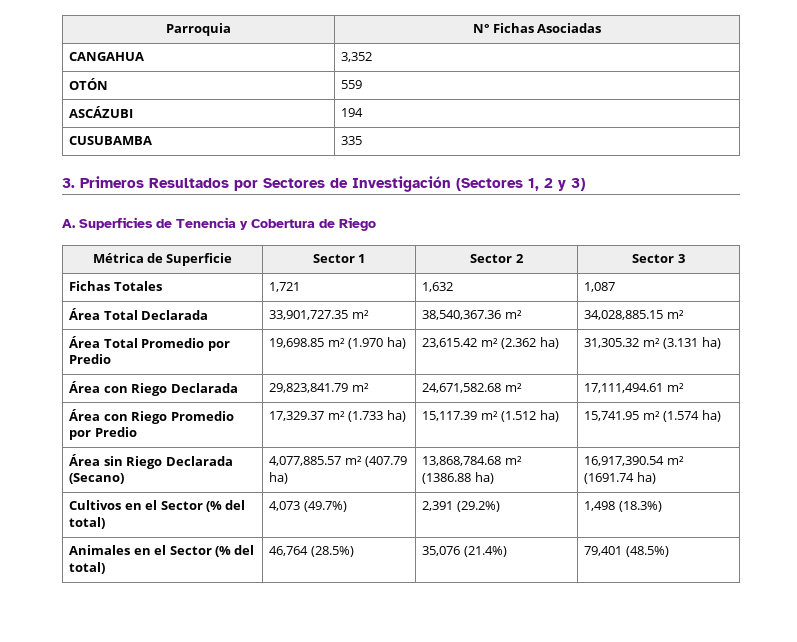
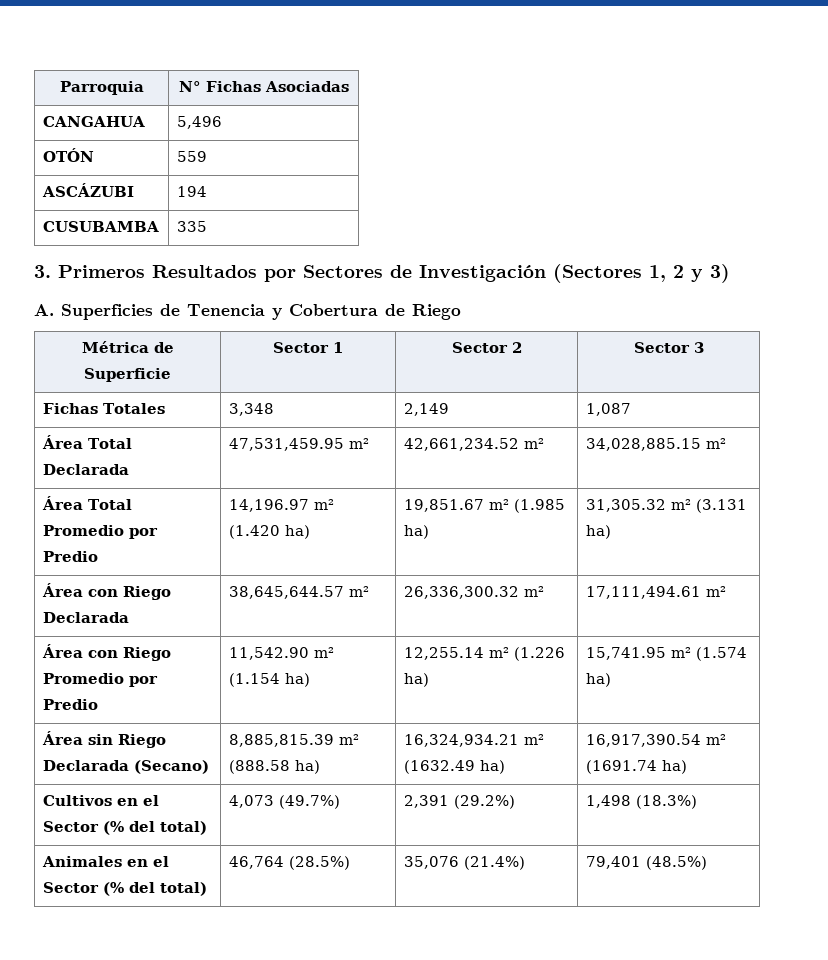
- CANGAHUA | 3,352
+ CANGAHUA | 5,496
- Fichas Totales | 1,721 | 1,632 | 1,087
+ Fichas Totales | 3,348 | 2,149 | 1,087
- Área Total Declarada | 33,901,727.35 m² | 38,540,367.36 m² | 34,028,885.15 m²
+ Área Total Declarada | 47,531,459.95 m² | 42,661,234.52 m² | 34,028,885.15 m²
- Área Total Promedio por Predio | 19,698.85 m² (1.970 ha) | 23,615.42 m² (2.362 ha) | 31,305.32 m² (3.131 ha)
+ Área Total Promedio por Predio | 14,196.97 m² (1.420 ha) | 19,851.67 m² (1.985 ha) | 31,305.32 m² (3.131 ha)
- Área con Riego Declarada | 29,823,841.79 m² | 24,671,582.68 m² | 17,111,494.61 m²
+ Área con Riego Declarada | 38,645,644.57 m² | 26,336,300.32 m² | 17,111,494.61 m²
- Área con Riego Promedio por Predio | 17,329.37 m² (1.733 ha) | 15,117.39 m² (1.512 ha) | 15,741.95 m² (1.574 ha)
+ Área con Riego Promedio por Predio | 11,542.90 m² (1.154 ha) | 12,255.14 m² (1.226 ha) | 15,741.95 m² (1.574 ha)
- Área sin Riego Declarada (Secano) | 4,077,885.57 m² (407.79 ha) | 13,868,784.68 m² (1386.88 ha) | 16,917,390.54 m² (1691.74 ha)
+ Área sin Riego Declarada (Secano) | 8,885,815.39 m² (888.58 ha) | 16,324,934.21 m² (1632.49 ha) | 16,917,390.54 m² (1691.74 ha)

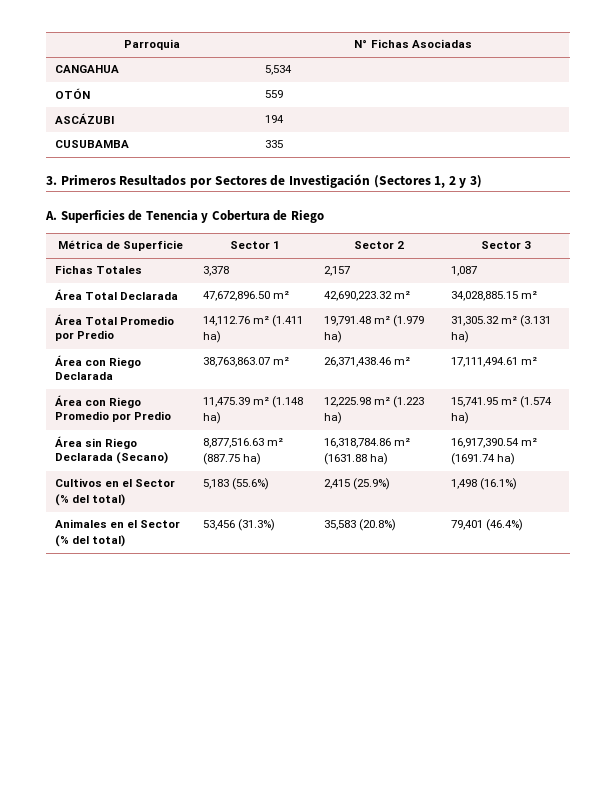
- CANGAHUA | 5,496
+ CANGAHUA | 5,534
- Fichas Totales | 3,348 | 2,149 | 1,087
+ Fichas Totales | 3,378 | 2,157 | 1,087
- Área Total Declarada | 47,531,459.95 m² | 42,661,234.52 m² | 34,028,885.15 m²
+ Área Total Declarada | 47,672,896.50 m² | 42,690,223.32 m² | 34,028,885.15 m²
- Área Total Promedio por Predio | 14,196.97 m² (1.420 ha) | 19,851.67 m² (1.985 ha) | 31,305.32 m² (3.131 ha)
+ Área Total Promedio por Predio | 14,112.76 m² (1.411 ha) | 19,791.48 m² (1.979 ha) | 31,305.32 m² (3.131 ha)
- Área con Riego Declarada | 38,645,644.57 m² | 26,336,300.32 m² | 17,111,494.61 m²
+ Área con Riego Declarada | 38,763,863.07 m² | 26,371,438.46 m² | 17,111,494.61 m²
- Área con Riego Promedio por Predio | 11,542.90 m² (1.154 ha) | 12,255.14 m² (1.226 ha) | 15,741.95 m² (1.574 ha)
+ Área con Riego Promedio por Predio | 11,475.39 m² (1.148 ha) | 12,225.98 m² (1.223 ha) | 15,741.95 m² (1.574 ha)
- Área sin Riego Declarada (Secano) | 8,885,815.39 m² (888.58 ha) | 16,324,934.21 m² (1632.49 ha) | 16,917,390.54 m² (1691.74 ha)
+ Área sin Riego Declarada (Secano) | 8,877,516.63 m² (887.75 ha) | 16,318,784.86 m² (1631.88 ha) | 16,917,390.54 m² (1691.74 ha)
- Cultivos en el Sector (% del total) | 4,073 (49.7%) | 2,391 (29.2%) | 1,498 (18.3%)
+ Cultivos en el Sector (% del total) | 5,183 (55.6%) | 2,415 (25.9%) | 1,498 (16.1%)
- Animales en el Sector (% del total) | 46,764 (28.5%) | 35,076 (21.4%) | 79,401 (48.5%)
+ Animales en el Sector (% del total) | 53,456 (31.3%) | 35,583 (20.8%) | 79,401 (46.4%)

